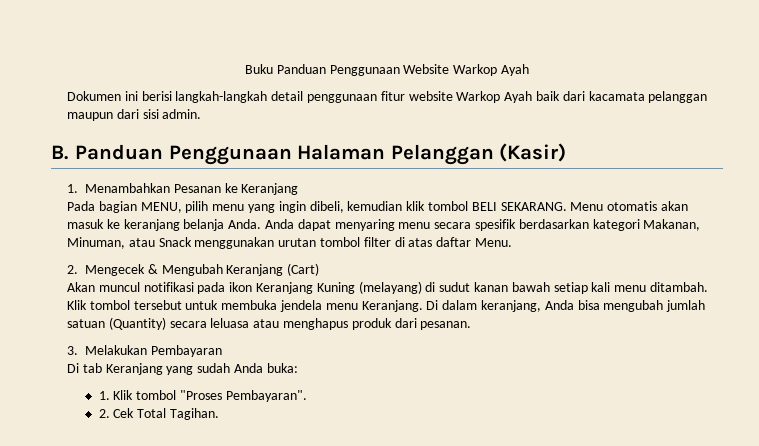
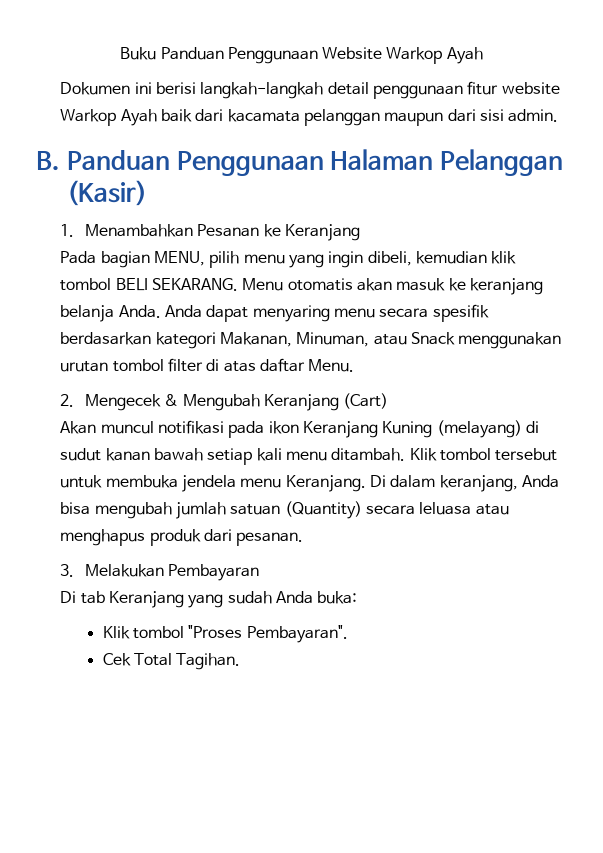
- 1. Klik tombol "Proses Pembayaran".
+ Klik tombol "Proses Pembayaran".
- 2. Cek Total Tagihan.
+ Cek Total Tagihan.

